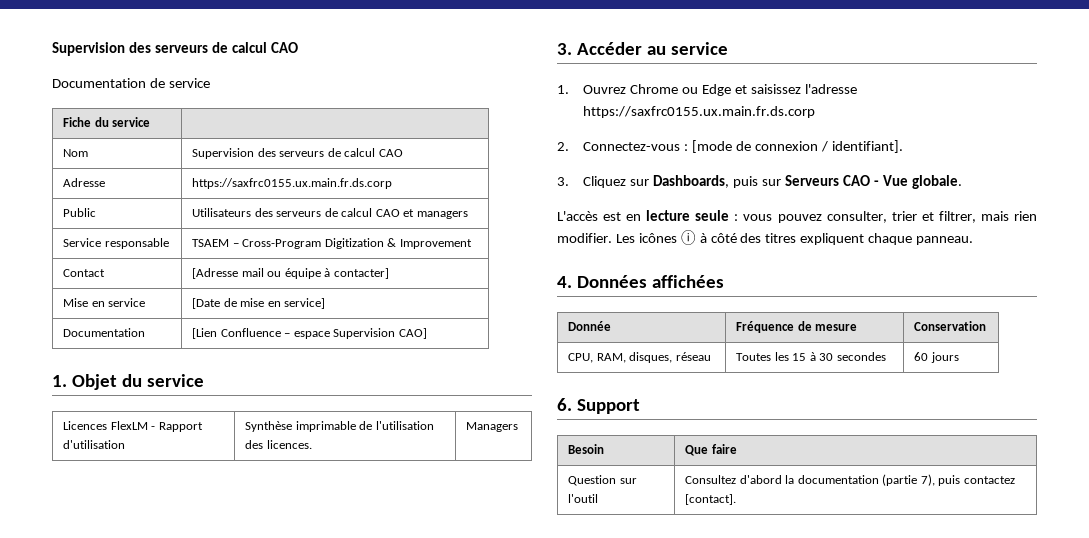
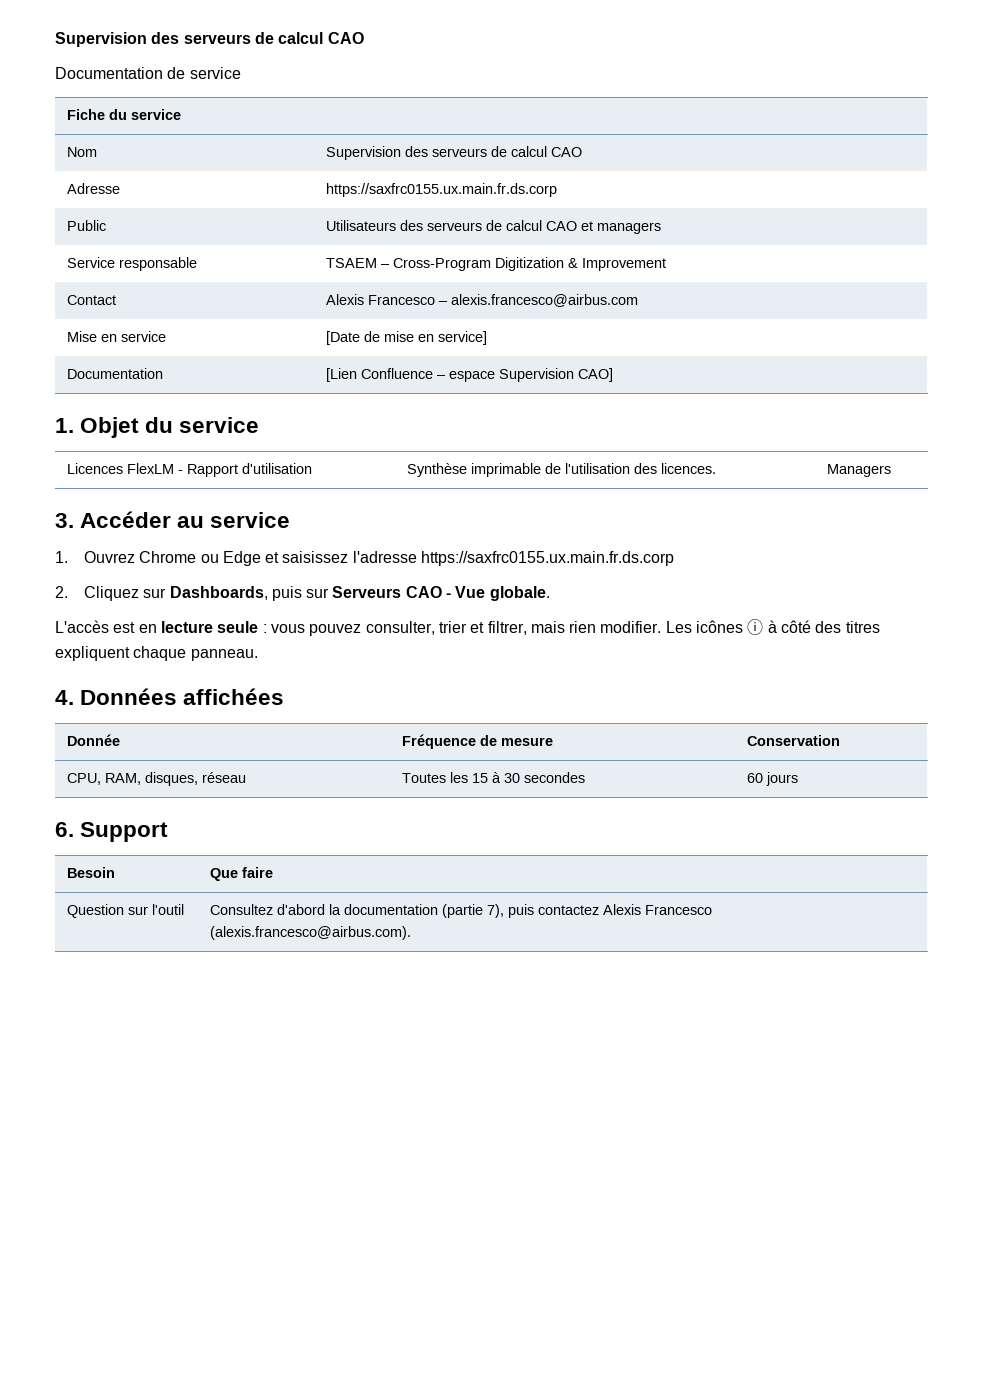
- Contact | [Adresse mail ou équipe à contacter]
+ Contact | Alexis Francesco – alexis.francesco@airbus.com
- 2. Connectez-vous : [mode de connexion / identifiant].
- 3. Cliquez sur Dashboards, puis sur Serveurs CAO - Vue globale.
+ 2. Cliquez sur Dashboards, puis sur Serveurs CAO - Vue globale.
- Question sur l'outil | Consultez d'abord la documentation (partie 7), puis contactez [contact].
+ Question sur l'outil | Consultez d'abord la documentation (partie 7), puis contactez Alexis Francesco (alexis.francesco@airbus.com).

